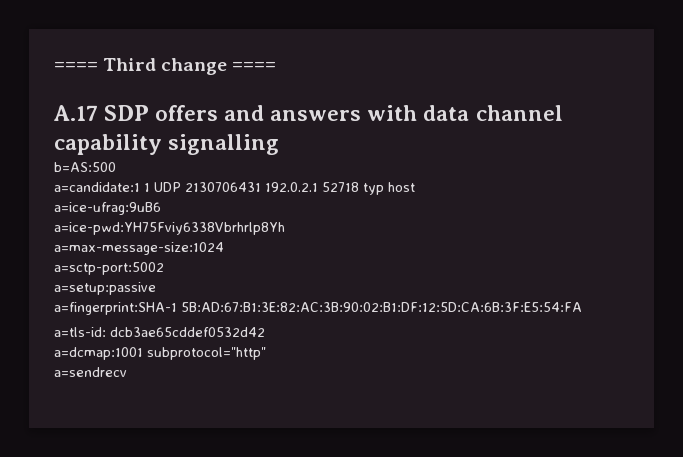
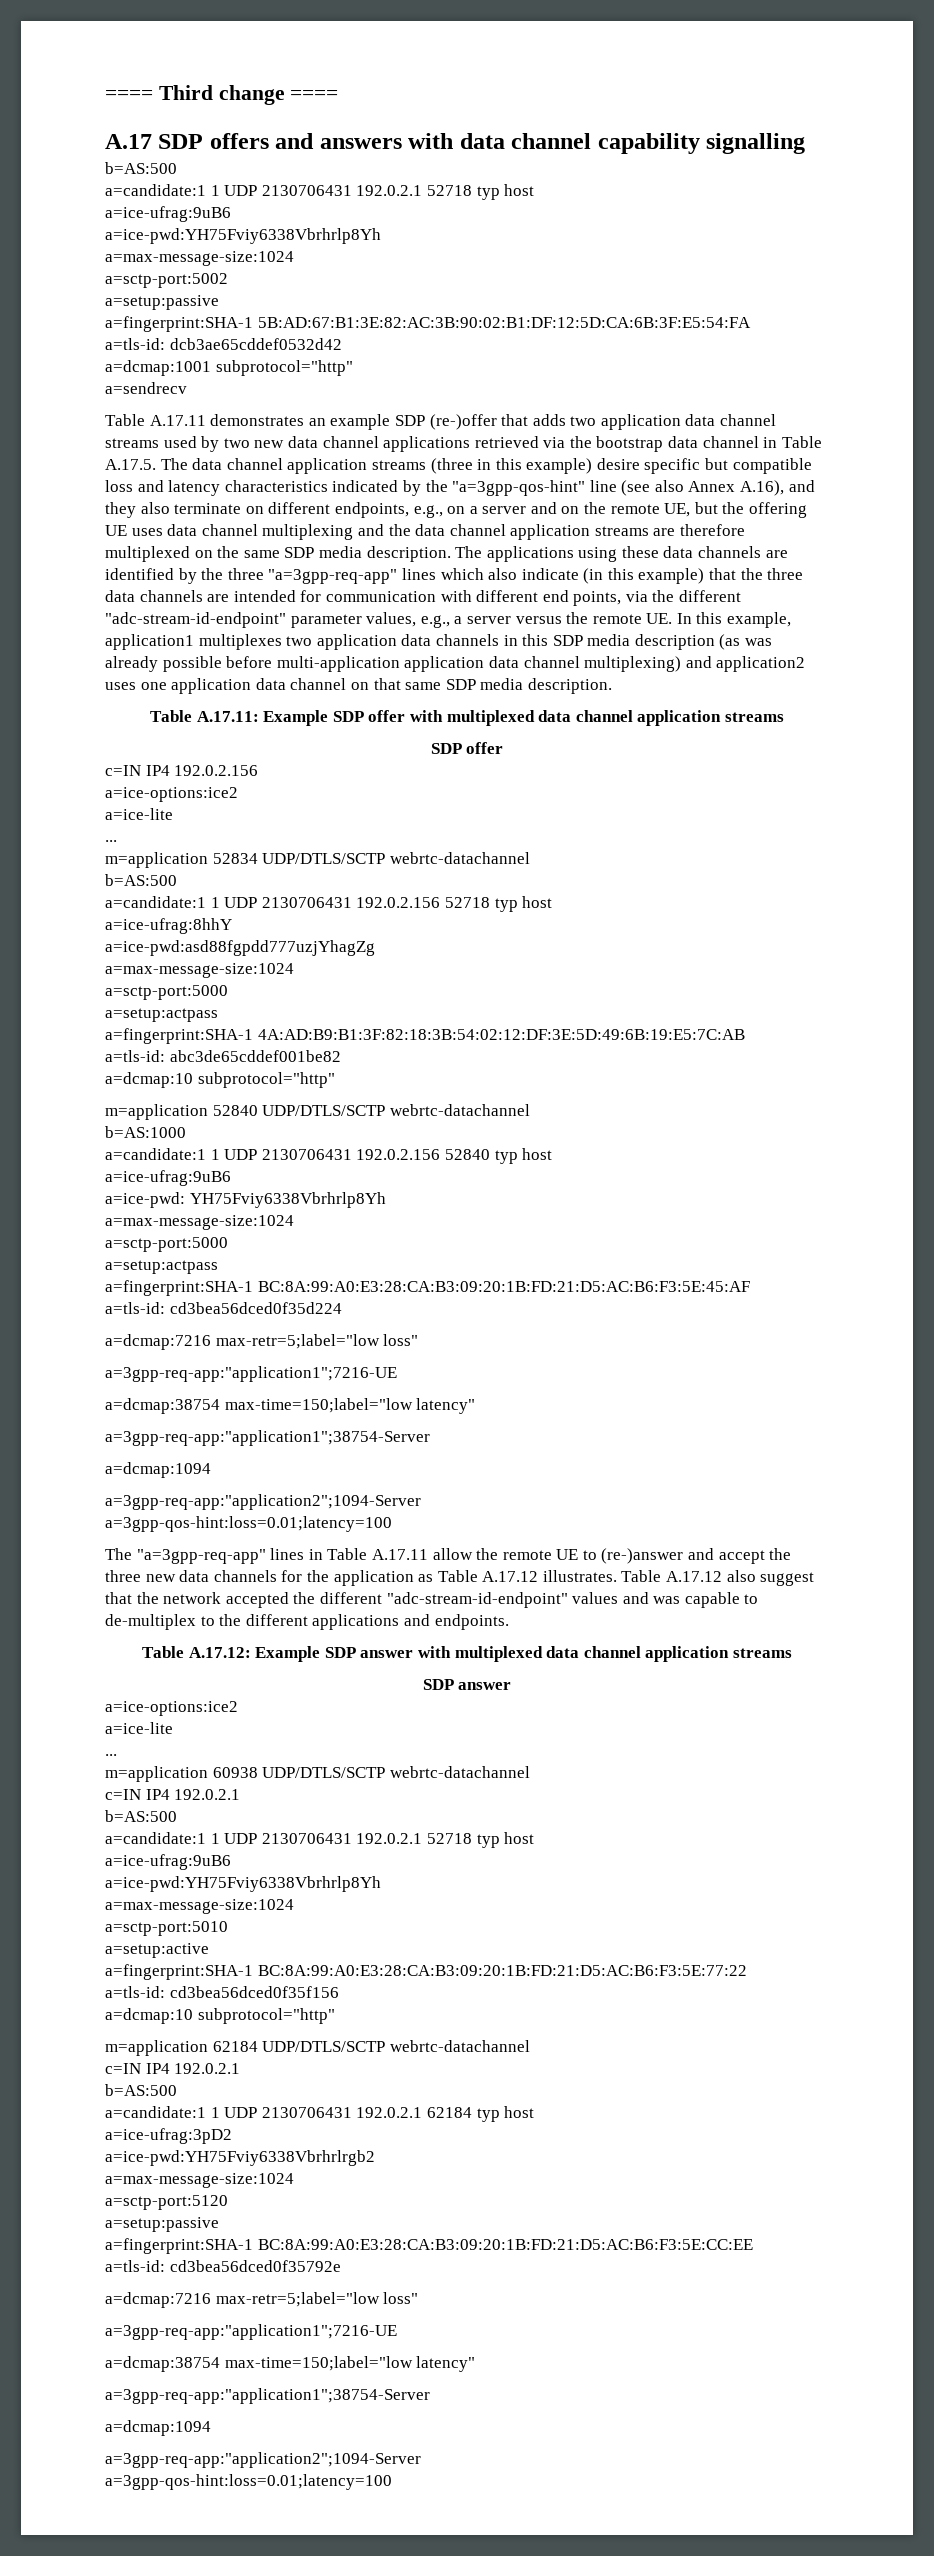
+ Table A.17.11 demonstrates an example SDP (re-)offer that adds two application data channel streams used by two new data channel applications retrieved via the bootstrap data channel in Table A.17.5. The data channel application streams (three in this example) desire specific but compatible loss and latency characteristics indicated by the "a=3gpp-qos-hint" line (see also Annex A.16), and they also terminate on different endpoints, e.g., on a server and on the remote UE, but the offering UE uses data channel multiplexing and the data channel application streams are therefore multiplexed on the same SDP media description. The applications using these data channels are identified by the three "a=3gpp-req-app" lines which also indicate (in this example) that the three data channels are intended for communication with different end points, via the different "adc-stream-id-endpoint" parameter values, e.g., a server versus the remote UE. In this example, application1 multiplexes two application data channels in this SDP media description (as was already possible before multi-application application data channel multiplexing) and application2 uses one application data channel on that same SDP media description.
+ Table A.17.11: Example SDP offer with multiplexed data channel application streams
+ SDP offer
+ c=IN IP4 192.0.2.156
+ a=ice-options:ice2
+ a=ice-lite
+ ...
+ m=application 52834 UDP/DTLS/SCTP webrtc-datachannel
+ b=AS:500
+ a=candidate:1 1 UDP 2130706431 192.0.2.156 52718 typ host
+ a=ice-ufrag:8hhY
+ a=ice-pwd:asd88fgpdd777uzjYhagZg
+ a=max-message-size:1024
+ a=sctp-port:5000
+ a=setup:actpass
+ a=fingerprint:SHA-1 4A:AD:B9:B1:3F:82:18:3B:54:02:12:DF:3E:5D:49:6B:19:E5:7C:AB
+ a=tls-id: abc3de65cddef001be82
+ a=dcmap:10 subprotocol="http"
+ m=application 52840 UDP/DTLS/SCTP webrtc-datachannel
+ b=AS:1000
+ a=candidate:1 1 UDP 2130706431 192.0.2.156 52840 typ host
+ a=ice-ufrag:9uB6
+ a=ice-pwd: YH75Fviy6338Vbrhrlp8Yh
+ a=max-message-size:1024
+ a=sctp-port:5000
+ a=setup:actpass
+ a=fingerprint:SHA-1 BC:8A:99:A0:E3:28:CA:B3:09:20:1B:FD:21:D5:AC:B6:F3:5E:45:AF
+ a=tls-id: cd3bea56dced0f35d224
+ a=dcmap:7216 max-retr=5;label="low loss"
+ a=3gpp-req-app:"application1";7216-UE
+ a=dcmap:38754 max-time=150;label="low latency"
+ a=3gpp-req-app:"application1";38754-Server
+ a=dcmap:1094
+ a=3gpp-req-app:"application2";1094-Server
+ a=3gpp-qos-hint:loss=0.01;latency=100
+ The "a=3gpp-req-app" lines in Table A.17.11 allow the remote UE to (re-)answer and accept the three new data channels for the application as Table A.17.12 illustrates. Table A.17.12 also suggest that the network accepted the different "adc-stream-id-endpoint" values and was capable to de-multiplex to the different applications and endpoints.
+ Table A.17.12: Example SDP answer with multiplexed data channel application streams
+ SDP answer
+ a=ice-options:ice2
+ a=ice-lite
+ ...
+ m=application 60938 UDP/DTLS/SCTP webrtc-datachannel
+ c=IN IP4 192.0.2.1
+ b=AS:500
+ a=candidate:1 1 UDP 2130706431 192.0.2.1 52718 typ host
+ a=ice-ufrag:9uB6
+ a=ice-pwd:YH75Fviy6338Vbrhrlp8Yh
+ a=max-message-size:1024
+ a=sctp-port:5010
+ a=setup:active
+ a=fingerprint:SHA-1 BC:8A:99:A0:E3:28:CA:B3:09:20:1B:FD:21:D5:AC:B6:F3:5E:77:22
+ a=tls-id: cd3bea56dced0f35f156
+ a=dcmap:10 subprotocol="http"
+ m=application 62184 UDP/DTLS/SCTP webrtc-datachannel
+ c=IN IP4 192.0.2.1
+ b=AS:500
+ a=candidate:1 1 UDP 2130706431 192.0.2.1 62184 typ host
+ a=ice-ufrag:3pD2
+ a=ice-pwd:YH75Fviy6338Vbrhrlrgb2
+ a=max-message-size:1024
+ a=sctp-port:5120
+ a=setup:passive
+ a=fingerprint:SHA-1 BC:8A:99:A0:E3:28:CA:B3:09:20:1B:FD:21:D5:AC:B6:F3:5E:CC:EE
+ a=tls-id: cd3bea56dced0f35792e
+ a=dcmap:7216 max-retr=5;label="low loss"
+ a=3gpp-req-app:"application1";7216-UE
+ a=dcmap:38754 max-time=150;label="low latency"
+ a=3gpp-req-app:"application1";38754-Server
+ a=dcmap:1094
+ a=3gpp-req-app:"application2";1094-Server
+ a=3gpp-qos-hint:loss=0.01;latency=100

